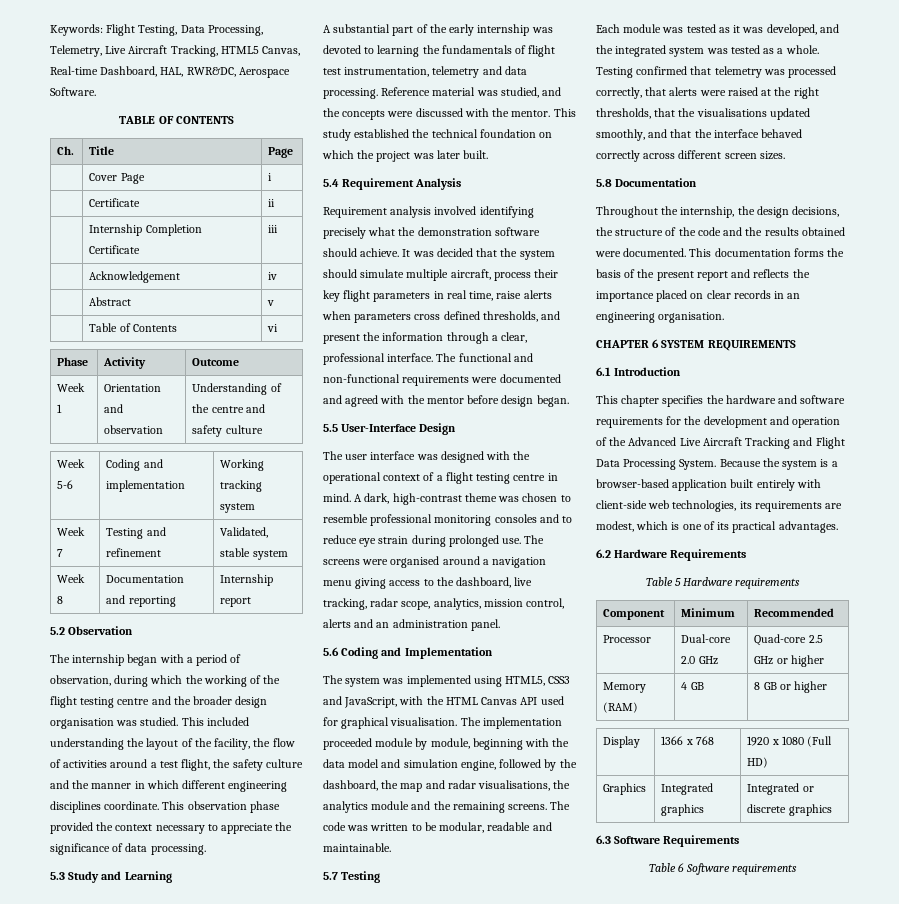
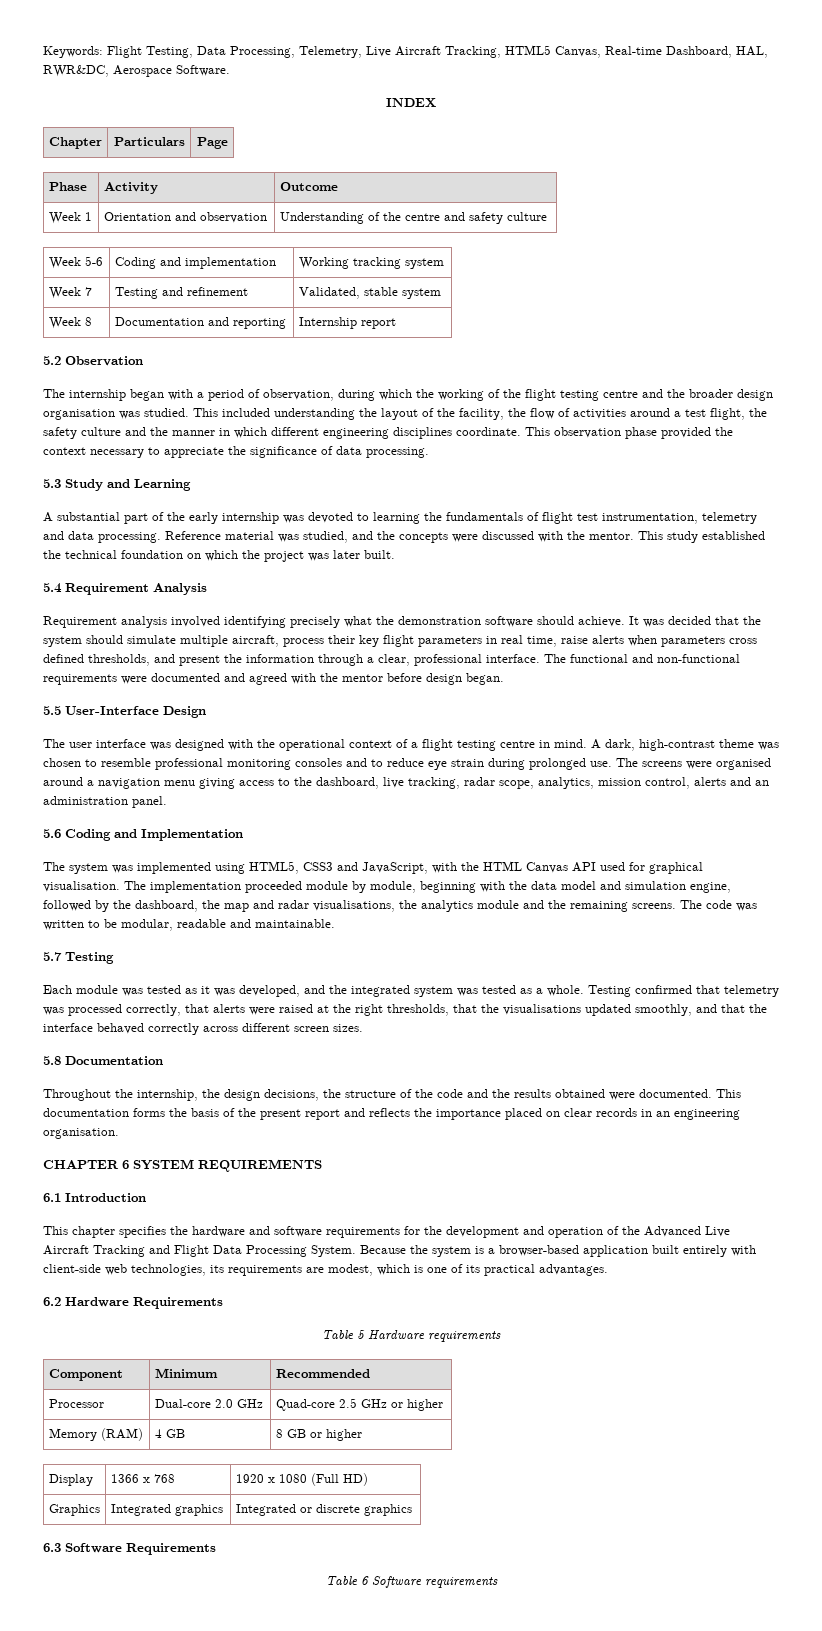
- TABLE OF CONTENTS
- Ch. | Title | Page
- | Cover Page | i
- | Certificate | ii
- | Internship Completion Certificate | iii
- | Acknowledgement | iv
- | Abstract | v
- | Table of Contents | vi
+ INDEX
+ Chapter | Particulars | Page

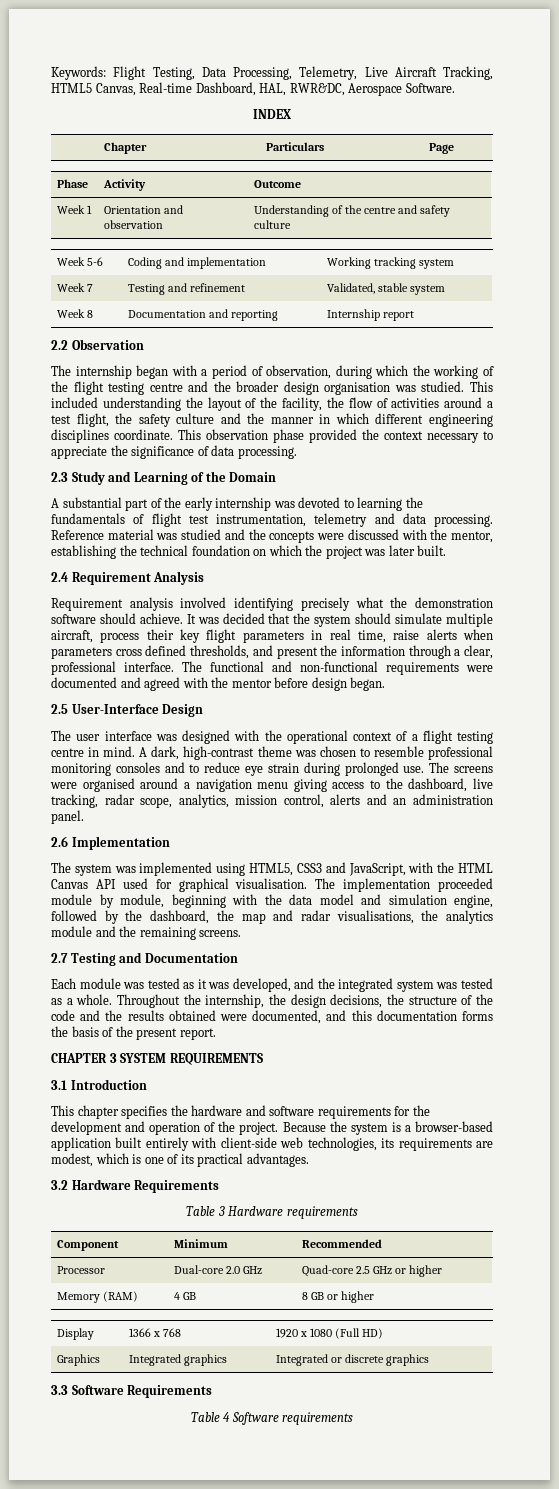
- 5.2 Observation
+ 2.2 Observation
- 5.3 Study and Learning
+ 2.3 Study and Learning of the Domain
- Reference material was studied, and the concepts were discussed with the mentor. This study established the technical foundation on which the project was later built.
+ Reference material was studied and the concepts were discussed with the mentor, establishing the technical foundation on which the project was later built.
- 5.4 Requirement Analysis
+ 2.4 Requirement Analysis
- 5.5 User-Interface Design
+ 2.5 User-Interface Design
- 5.6 Coding and Implementation
+ 2.6 Implementation
- The implementation proceeded module by module, beginning with the data model and simulation engine, followed by the dashboard, the map and radar visualisations, the analytics module and the remaining screens. The code was written to be modular, readable and maintainable.
- 5.7 Testing
+ The implementation proceeded module by module, beginning with the data model and simulation engine, followed by the dashboard, the map and radar visualisations, the analytics module and the remaining screens.
+ 2.7 Testing and Documentation
- Each module was tested as it was developed, and the integrated system was tested as a whole. Testing confirmed that telemetry was processed correctly, that alerts were raised at the right thresholds, that the visualisations updated smoothly, and that the interface behaved correctly across different screen sizes.
- 5.8 Documentation
- Throughout the internship, the design decisions, the structure of the code and the results obtained were documented. This documentation forms the basis of the present report and reflects the importance placed on clear records in an engineering organisation.
+ Each module was tested as it was developed, and the integrated system was tested as a whole. Throughout the internship, the design decisions, the structure of the code and the results obtained were documented, and this documentation forms the basis of the present report.
- CHAPTER 6 SYSTEM REQUIREMENTS
+ CHAPTER 3 SYSTEM REQUIREMENTS
- 6.1 Introduction
+ 3.1 Introduction
- This chapter specifies the hardware and software requirements for the development and operation of the Advanced Live Aircraft Tracking and Flight Data Processing System.
+ This chapter specifies the hardware and software requirements for the development and operation of the project.
- 6.2 Hardware Requirements
+ 3.2 Hardware Requirements
- Table 5 Hardware requirements
+ Table 3 Hardware requirements
- 6.3 Software Requirements
+ 3.3 Software Requirements
- Table 6 Software requirements
+ Table 4 Software requirements

